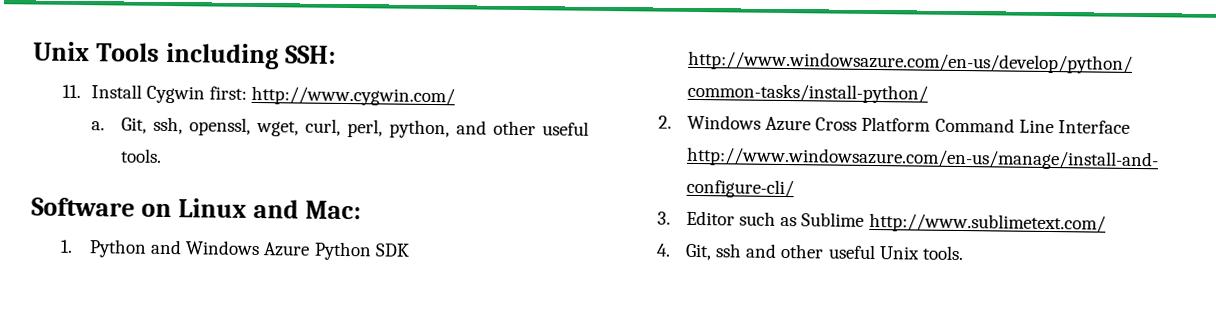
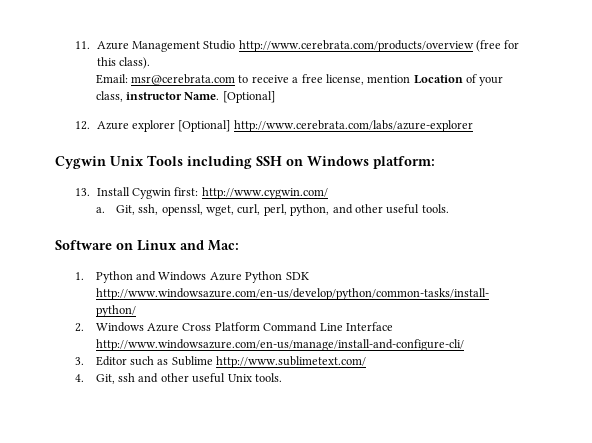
- Unix Tools including SSH:
- 11. Install Cygwin first: http://www.cygwin.com/
+ 11. Azure Management Studio http://www.cerebrata.com/products/overview (free for this class).
+ Email: msr@cerebrata.com to receive a free license, mention Location of your class, instructor Name. [Optional]
+ 12. Azure explorer [Optional] http://www.cerebrata.com/labs/azure-explorer
+ Cygwin Unix Tools including SSH on Windows platform:
+ 13. Install Cygwin first: http://www.cygwin.com/

